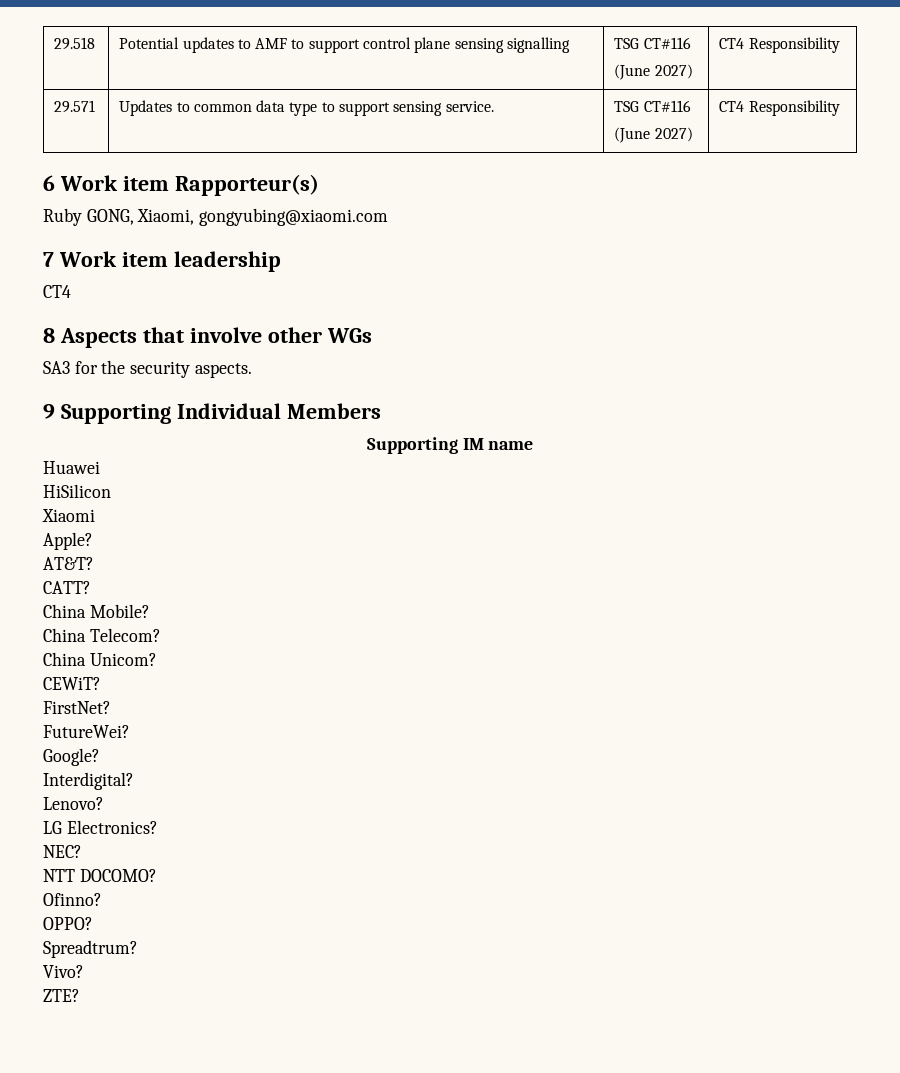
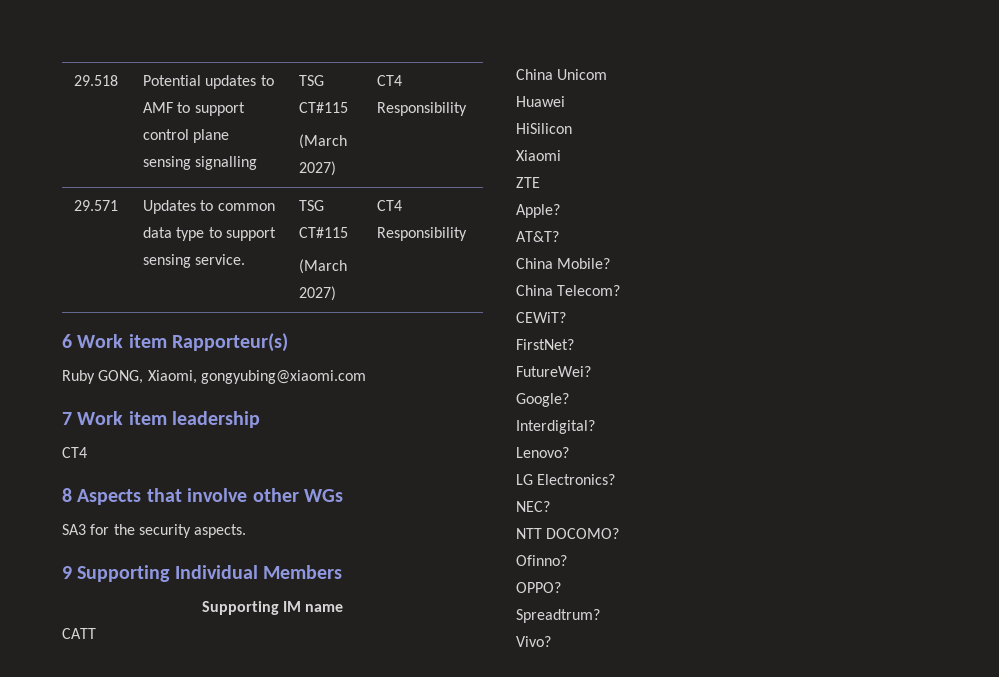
- 29.518 | Potential updates to AMF to support control plane sensing signalling | TSG CT#116
- (June 2027) | CT4 Responsibility
+ 29.518 | Potential updates to AMF to support control plane sensing signalling | TSG CT#115
+ (March 2027) | CT4 Responsibility
- 29.571 | Updates to common data type to support sensing service. | TSG CT#116
- (June 2027) | CT4 Responsibility
+ 29.571 | Updates to common data type to support sensing service. | TSG CT#115
+ (March 2027) | CT4 Responsibility
+ CATT
+ China Unicom
+ ZTE
- CATT?
- China Unicom?
- ZTE?

